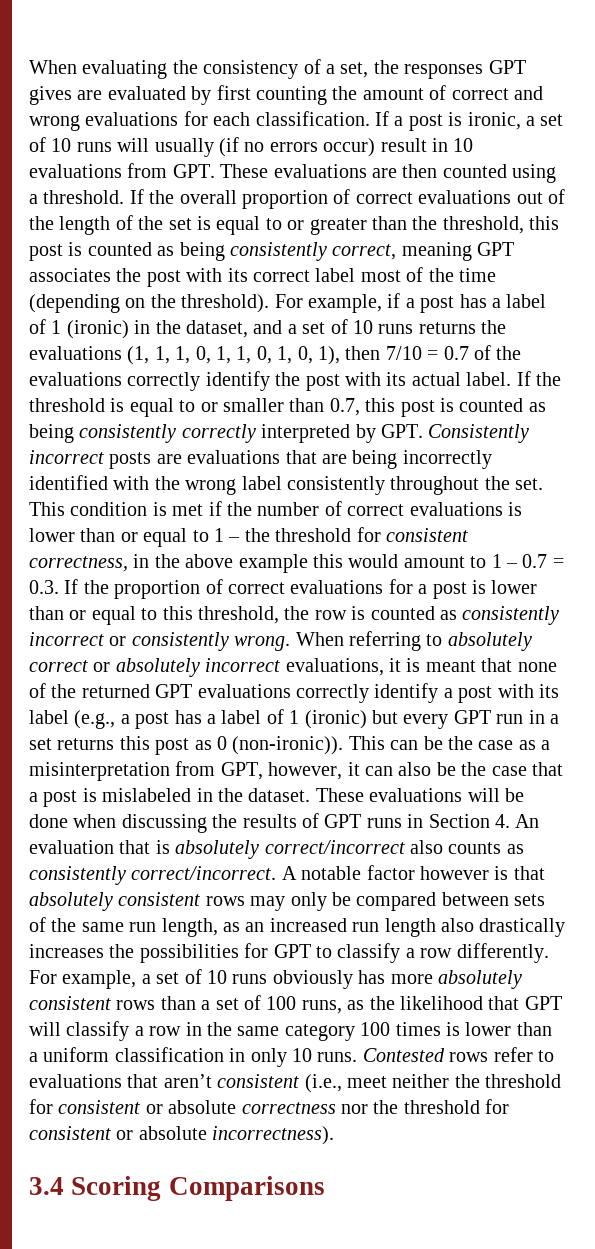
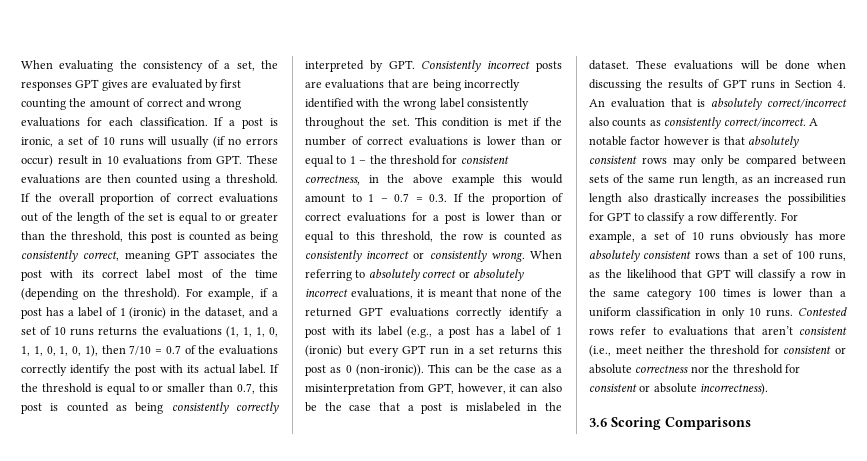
- 3.4 Scoring Comparisons
+ 3.6 Scoring Comparisons

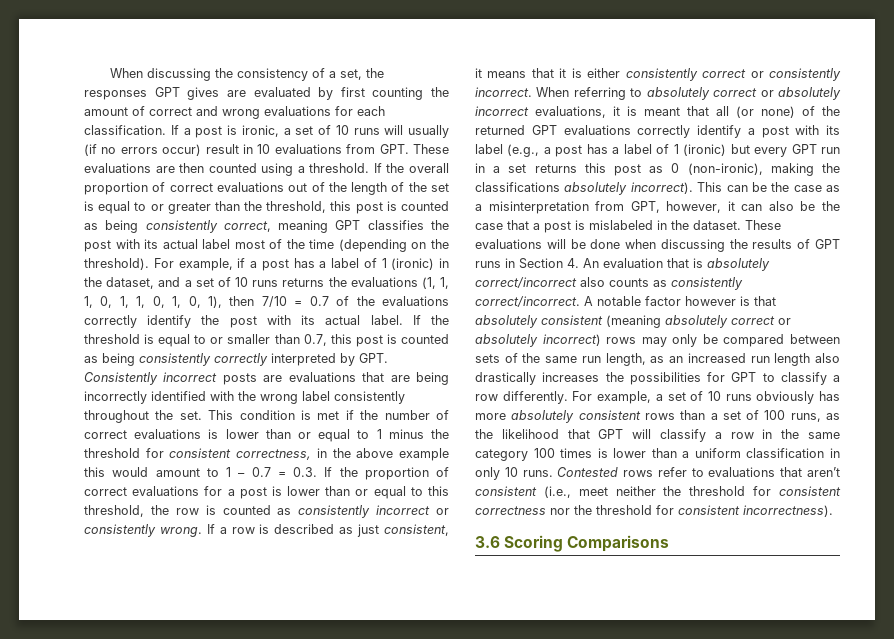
- When evaluating the consistency of a set, the responses GPT gives are evaluated by first counting the amount of correct and wrong evaluations for each classification.
+ When discussing the consistency of a set, the responses GPT gives are evaluated by first counting the amount of correct and wrong evaluations for each classification.
- If the overall proportion of correct evaluations out of the length of the set is equal to or greater than the threshold, this post is counted as being consistently correct, meaning GPT associates the post with its correct label most of the time (depending on the threshold).
+ If the overall proportion of correct evaluations out of the length of the set is equal to or greater than the threshold, this post is counted as being consistently correct, meaning GPT classifies the post with its actual label most of the time (depending on the threshold).
- This condition is met if the number of correct evaluations is lower than or equal to 1 – the threshold for consistent correctness, in the above example this would amount to 1 – 0.7 = 0.3. If the proportion of correct evaluations for a post is lower than or equal to this threshold, the row is counted as consistently incorrect or consistently wrong.
+ This condition is met if the number of correct evaluations is lower than or equal to 1 minus the threshold for consistent correctness, in the above example this would amount to 1 – 0.7 = 0.3. If the proportion of correct evaluations for a post is lower than or equal to this threshold, the row is counted as consistently incorrect or consistently wrong.
+ If a row is described as just consistent, it means that it is either consistently correct or consistently incorrect.
- When referring to absolutely correct or absolutely incorrect evaluations, it is meant that none of the returned GPT evaluations correctly identify a post with its label (e.g., a post has a label of 1 (ironic) but every GPT run in a set returns this post as 0 (non-ironic)).
+ When referring to absolutely correct or absolutely incorrect evaluations, it is meant that all (or none) of the returned GPT evaluations correctly identify a post with its label (e.g., a post has a label of 1 (ironic) but every GPT run in a set returns this post as 0 (non-ironic), making the classifications absolutely incorrect).
- A notable factor however is that absolutely consistent rows may only be compared between sets of the same run length, as an increased run length also drastically increases the possibilities for GPT to classify a row differently.
+ A notable factor however is that absolutely consistent (meaning absolutely correct or absolutely incorrect) rows may only be compared between sets of the same run length, as an increased run length also drastically increases the possibilities for GPT to classify a row differently.
- Contested rows refer to evaluations that aren’t consistent (i.e., meet neither the threshold for consistent or absolute correctness nor the threshold for consistent or absolute incorrectness).
+ Contested rows refer to evaluations that aren’t consistent (i.e., meet neither the threshold for consistent correctness nor the threshold for consistent incorrectness).

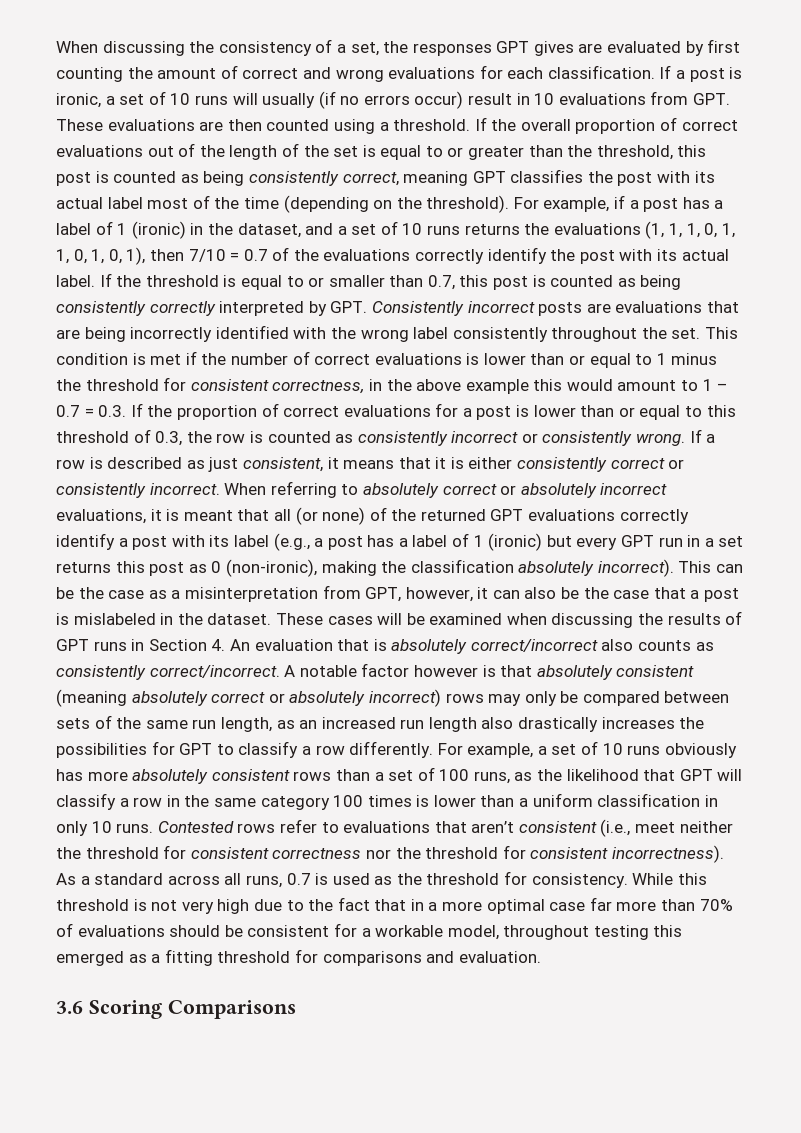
- This condition is met if the number of correct evaluations is lower than or equal to 1 minus the threshold for consistent correctness, in the above example this would amount to 1 – 0.7 = 0.3. If the proportion of correct evaluations for a post is lower than or equal to this threshold, the row is counted as consistently incorrect or consistently wrong.
+ This condition is met if the number of correct evaluations is lower than or equal to 1 minus the threshold for consistent correctness, in the above example this would amount to 1 – 0.7 = 0.3. If the proportion of correct evaluations for a post is lower than or equal to this threshold of 0.3, the row is counted as consistently incorrect or consistently wrong.
- When referring to absolutely correct or absolutely incorrect evaluations, it is meant that all (or none) of the returned GPT evaluations correctly identify a post with its label (e.g., a post has a label of 1 (ironic) but every GPT run in a set returns this post as 0 (non-ironic), making the classifications absolutely incorrect).
+ When referring to absolutely correct or absolutely incorrect evaluations, it is meant that all (or none) of the returned GPT evaluations correctly identify a post with its label (e.g., a post has a label of 1 (ironic) but every GPT run in a set returns this post as 0 (non-ironic), making the classification absolutely incorrect).
- These evaluations will be done when discussing the results of GPT runs in Section 4. An evaluation that is absolutely correct/incorrect also counts as consistently correct/incorrect.
+ These cases will be examined when discussing the results of GPT runs in Section 4. An evaluation that is absolutely correct/incorrect also counts as consistently correct/incorrect.
+ As a standard across all runs, 0.7 is used as the threshold for consistency. While this threshold is not very high due to the fact that in a more optimal case far more than 70% of evaluations should be consistent for a workable model, throughout testing this emerged as a fitting threshold for comparisons and evaluation.

